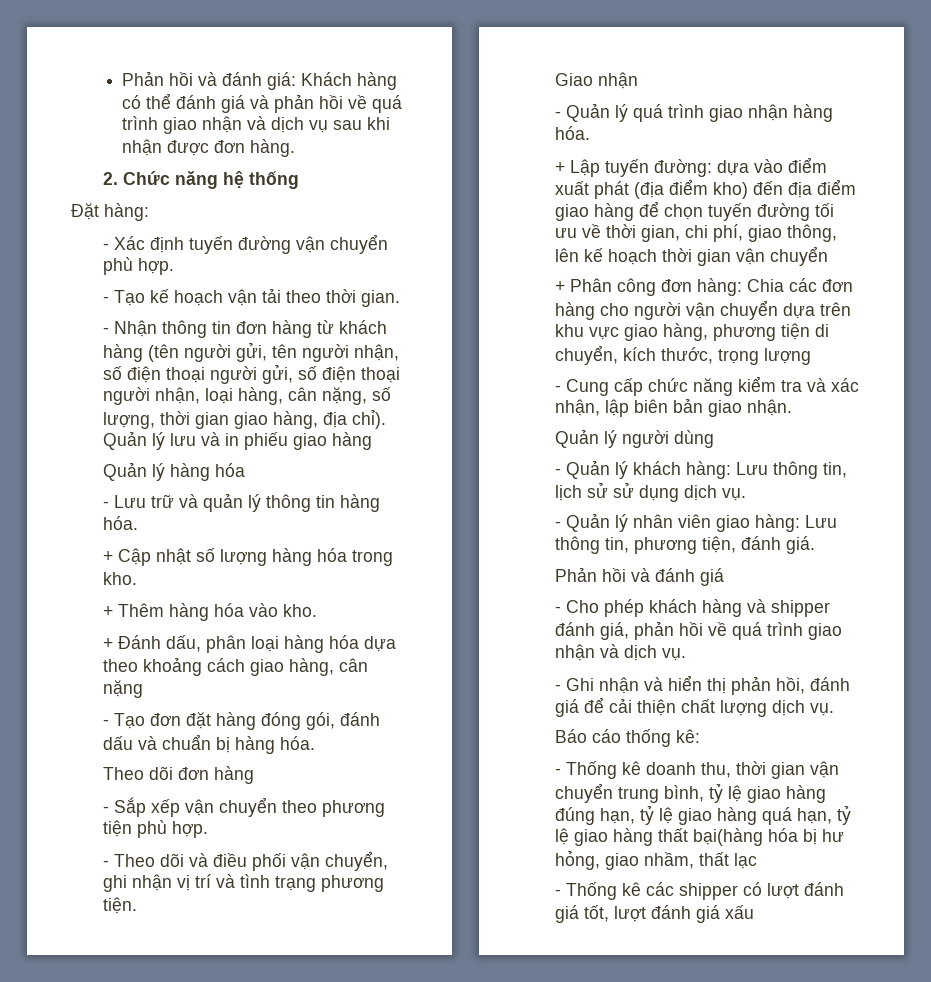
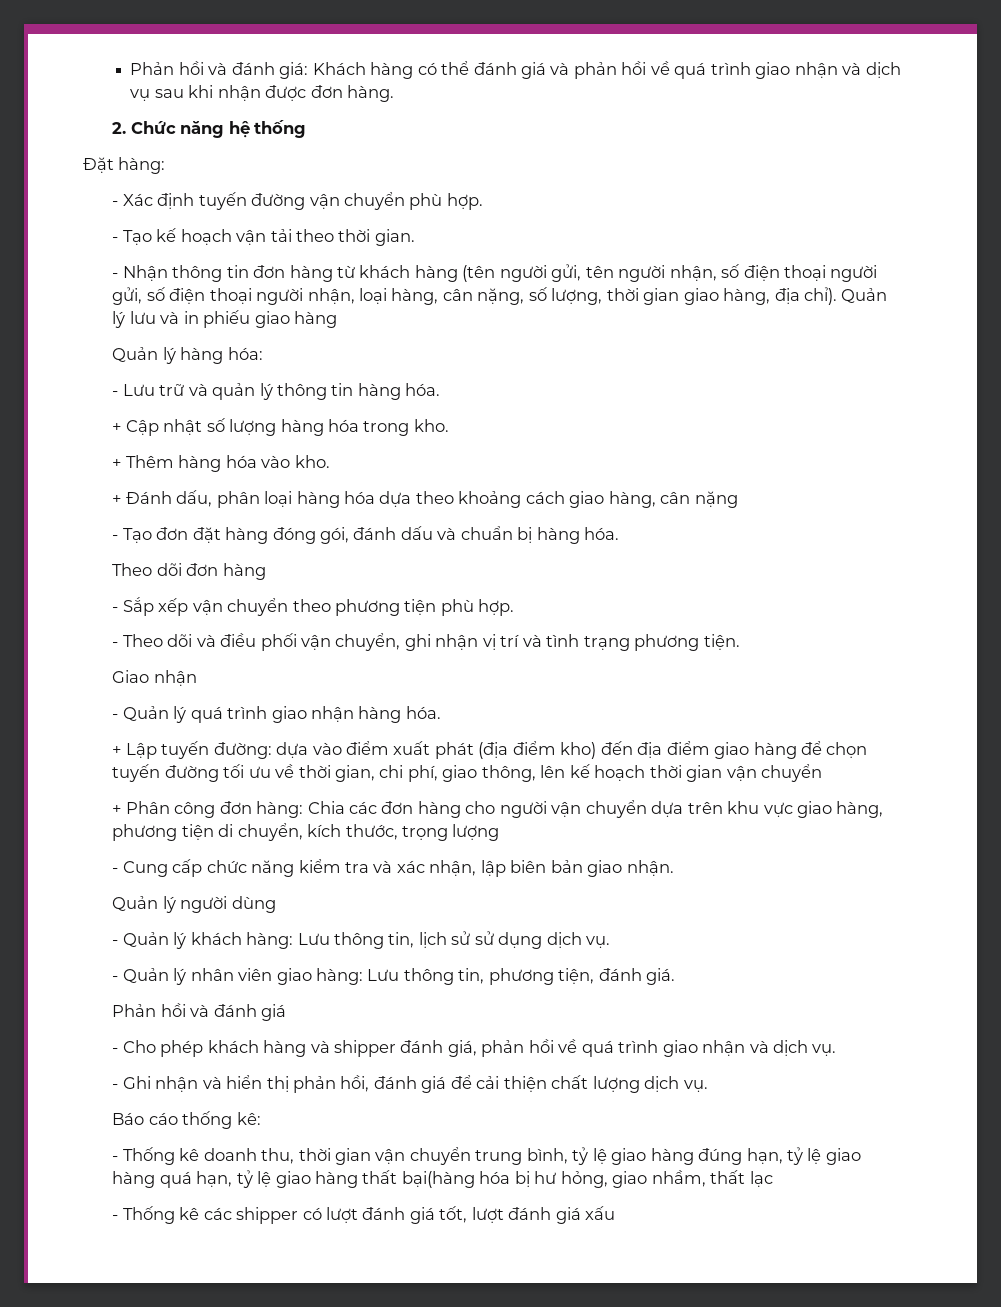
- Quản lý hàng hóa
+ Quản lý hàng hóa:

